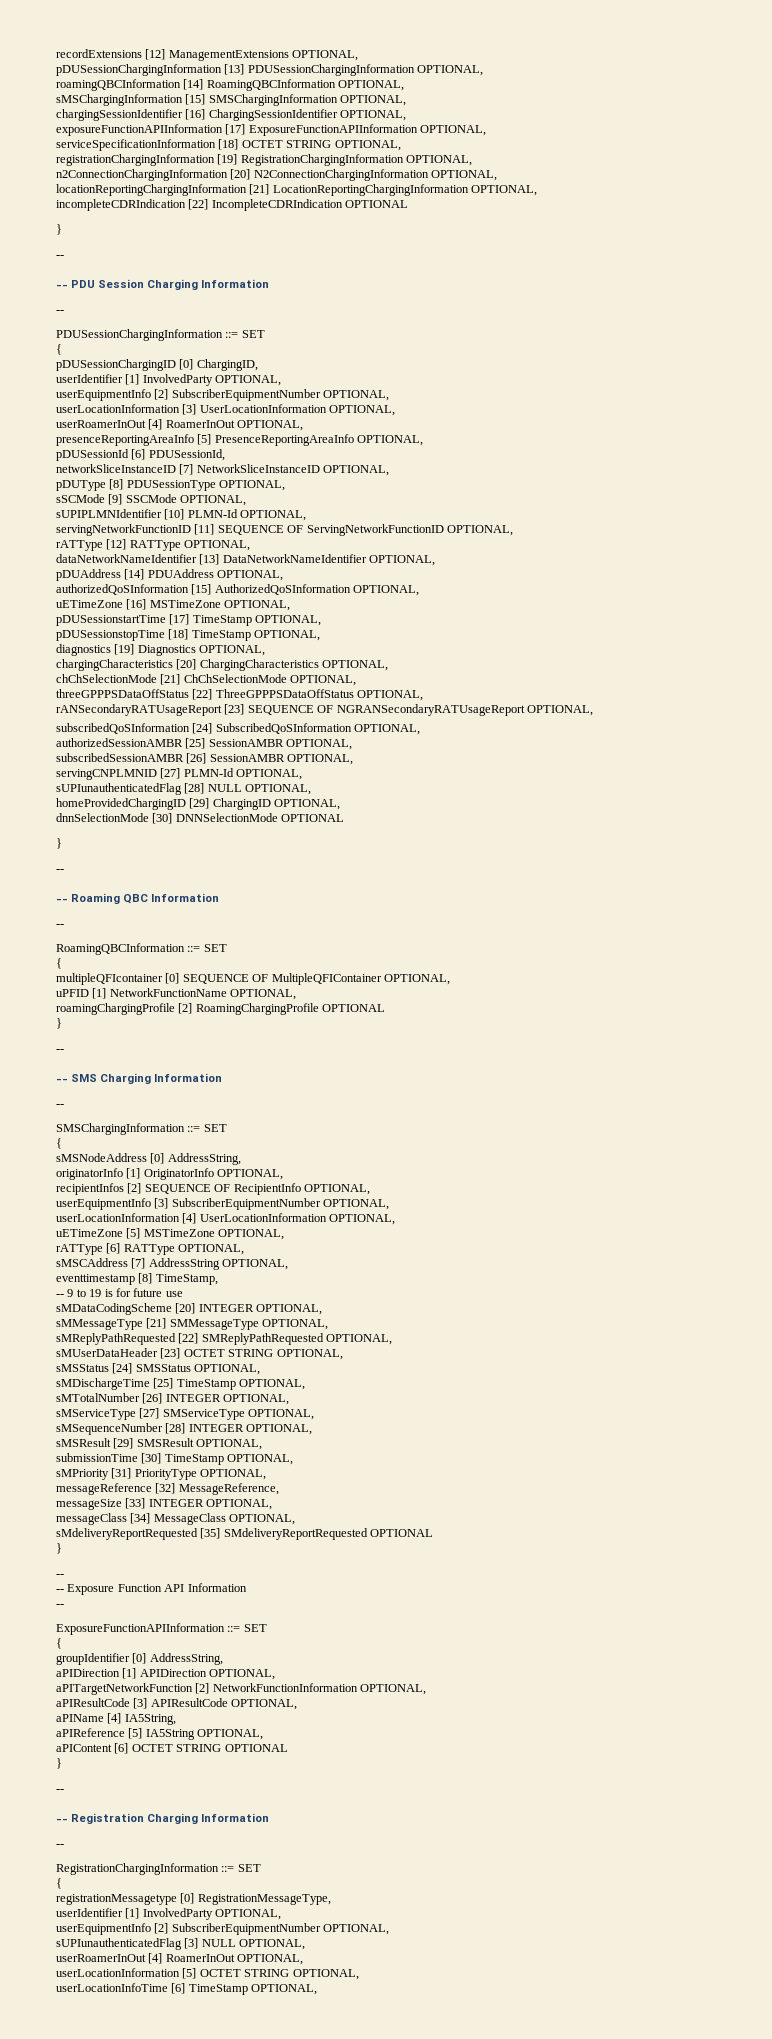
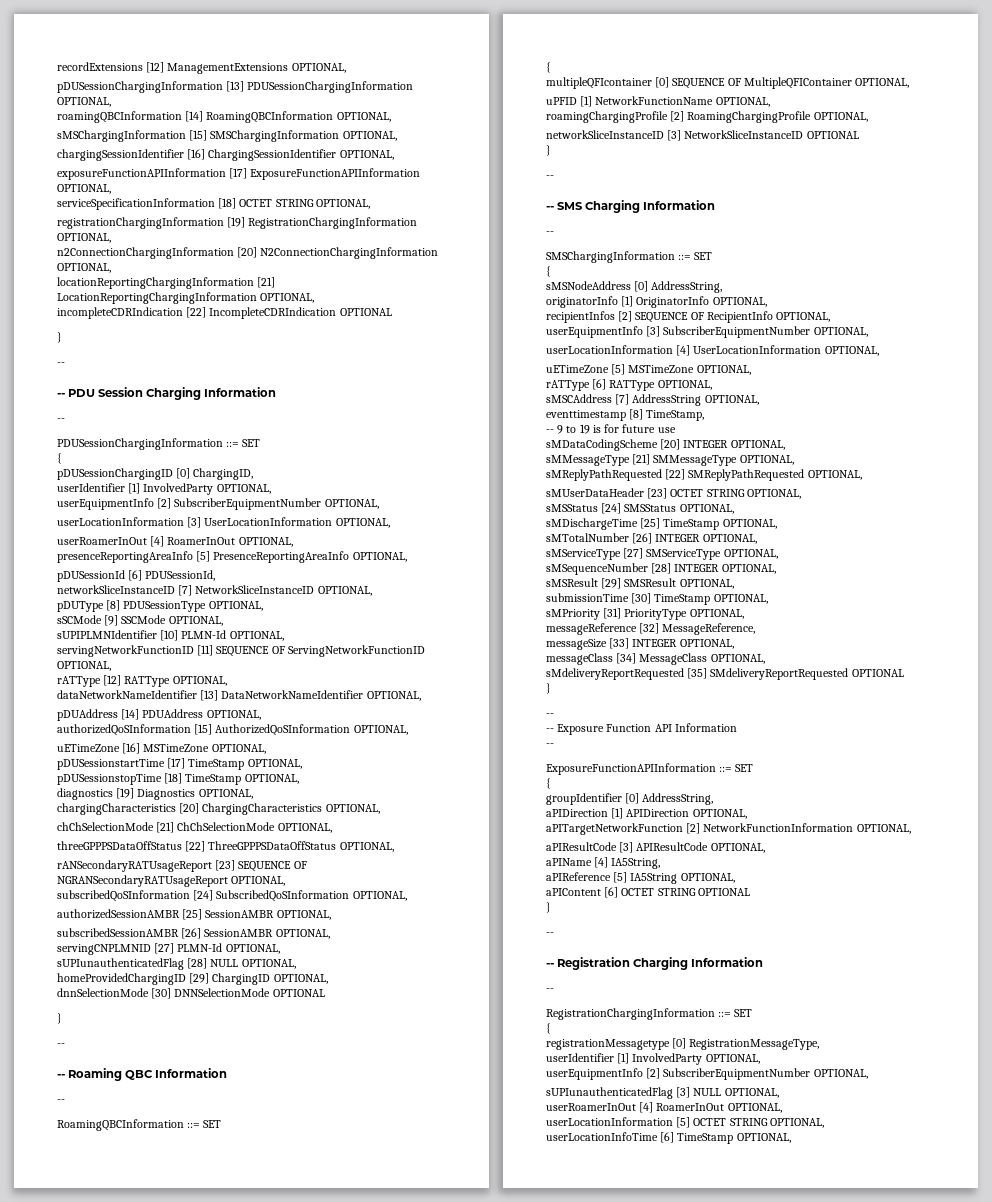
- roamingChargingProfile [2] RoamingChargingProfile OPTIONAL
+ roamingChargingProfile [2] RoamingChargingProfile OPTIONAL,
+ networkSliceInstanceID [3] NetworkSliceInstanceID OPTIONAL

